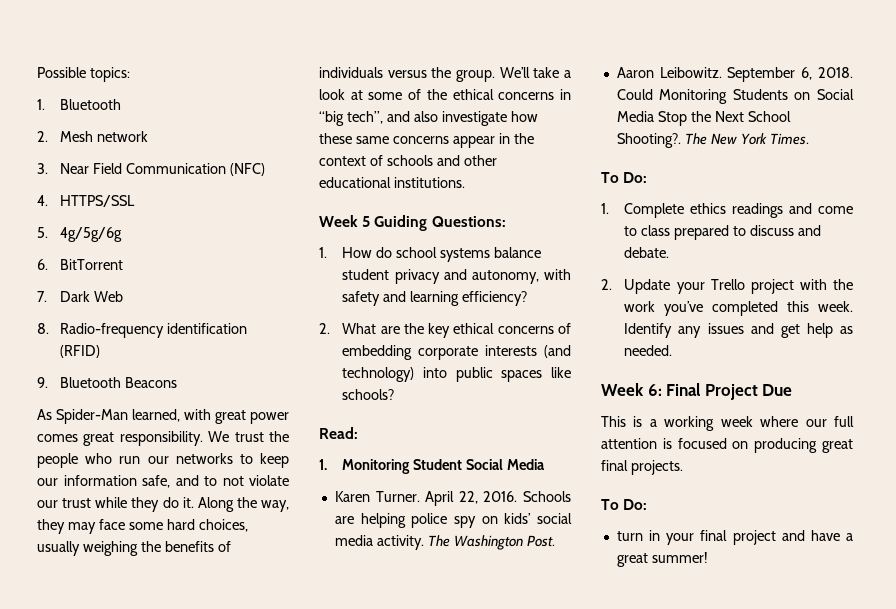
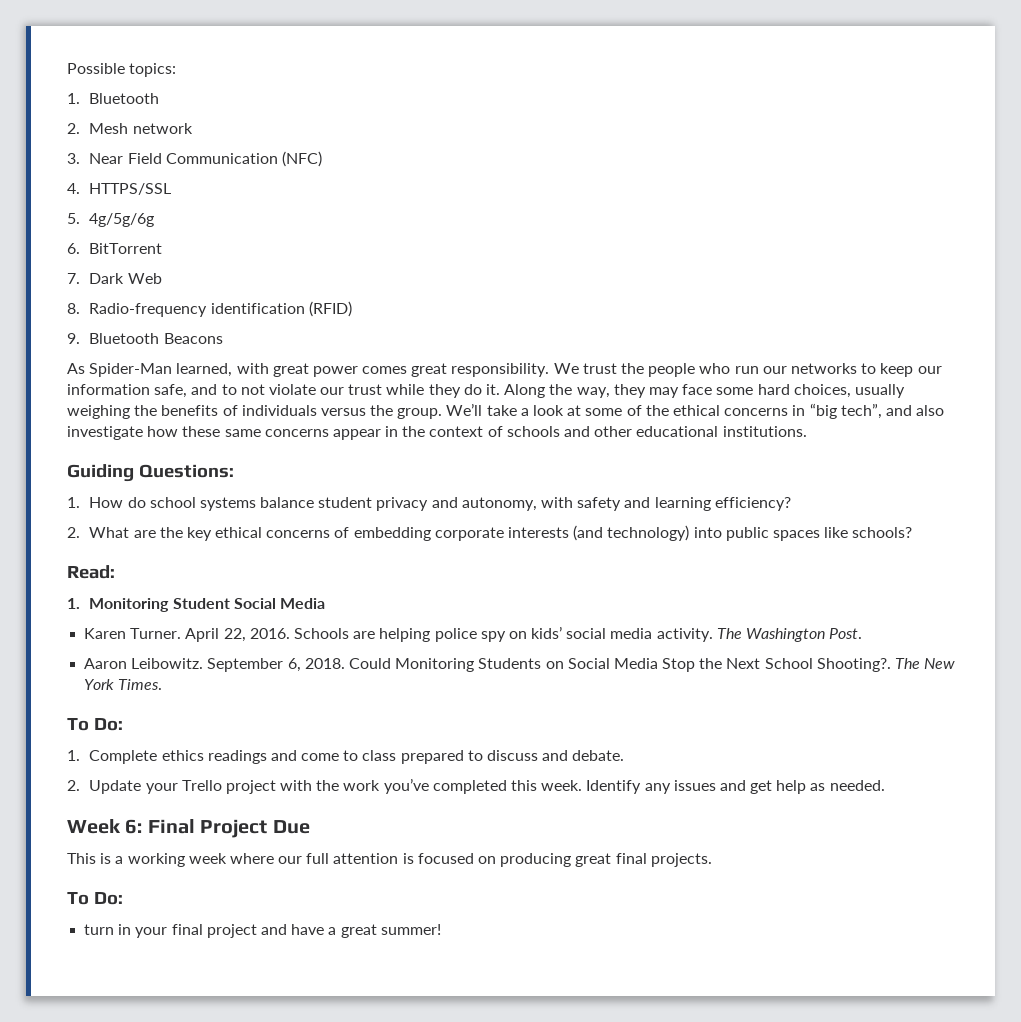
- Week 5 Guiding Questions:
+ Guiding Questions:

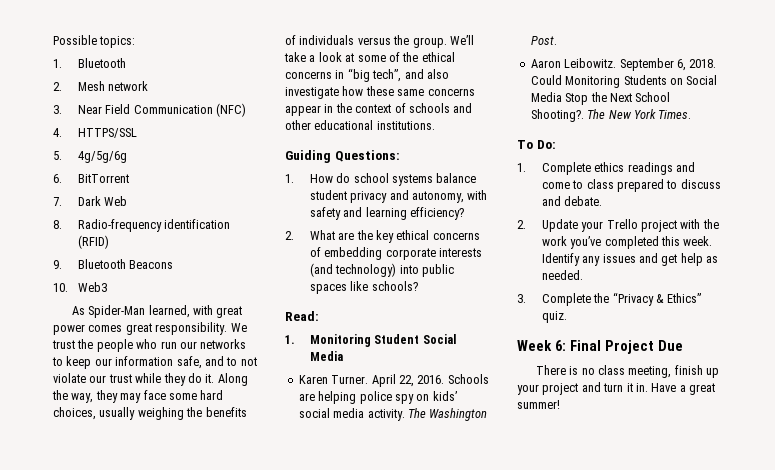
+ 10. Web3
+ 3. Complete the “Privacy & Ethics” quiz.
- This is a working week where our full attention is focused on producing great final projects.
- To Do:
- turn in your final project and have a great summer!
+ There is no class meeting, finish up your project and turn it in. Have a great summer!

